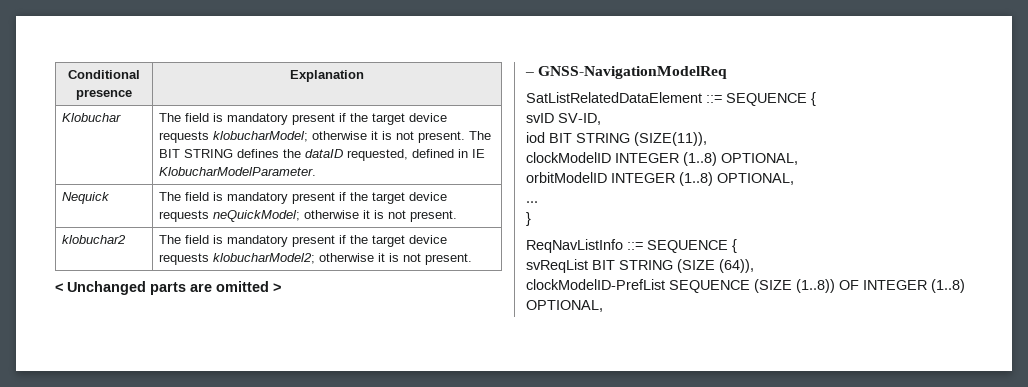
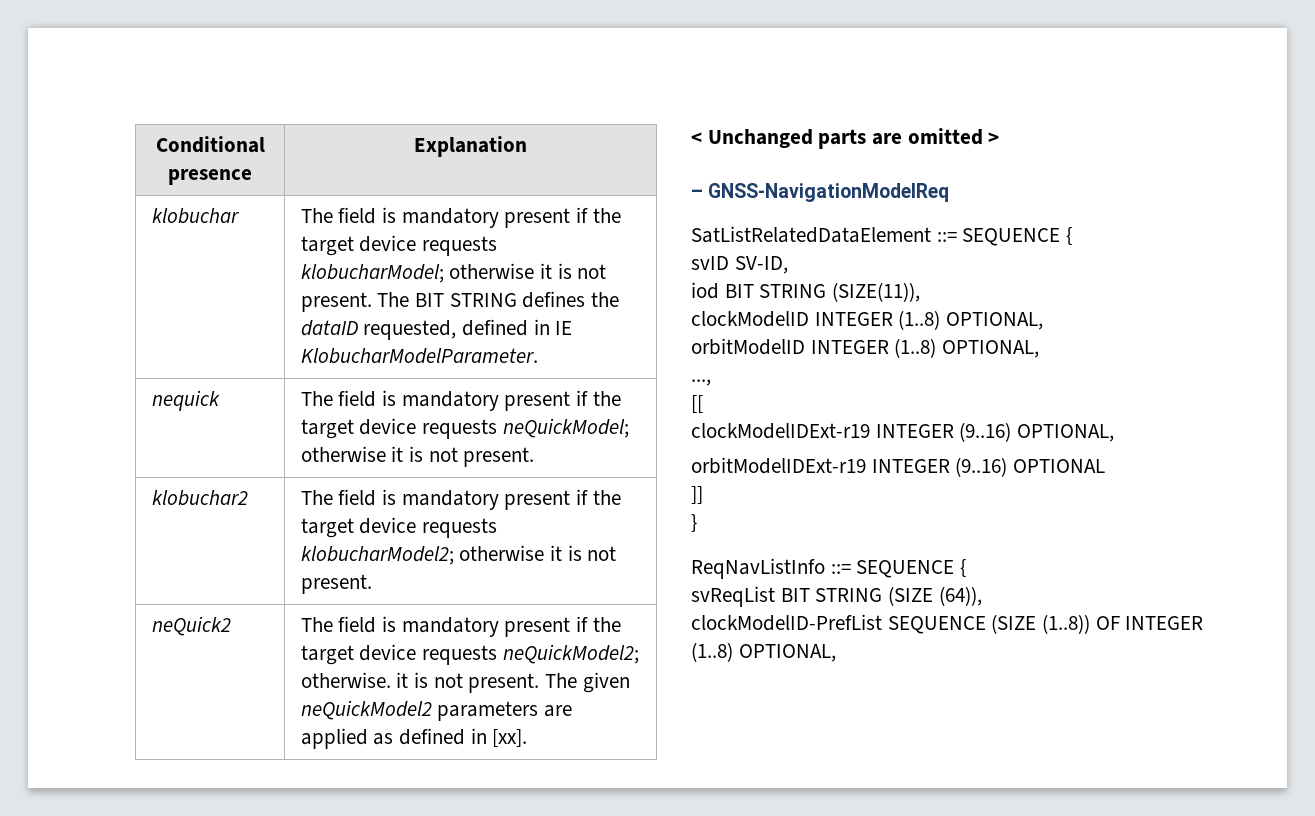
- Klobuchar | The field is mandatory present if the target device requests klobucharModel; otherwise it is not present. The BIT STRING defines the dataID requested, defined in IE KlobucharModelParameter.
+ klobuchar | The field is mandatory present if the target device requests klobucharModel; otherwise it is not present. The BIT STRING defines the dataID requested, defined in IE KlobucharModelParameter.
- Nequick | The field is mandatory present if the target device requests neQuickModel; otherwise it is not present.
+ nequick | The field is mandatory present if the target device requests neQuickModel; otherwise it is not present.
+ neQuick2 | The field is mandatory present if the target device requests neQuickModel2; otherwise. it is not present. The given neQuickModel2 parameters are applied as defined in [xx].
- ...
+ ...,
+ [[
+ clockModelIDExt-r19 INTEGER (9..16) OPTIONAL,
+ orbitModelIDExt-r19 INTEGER (9..16) OPTIONAL
+ ]]

